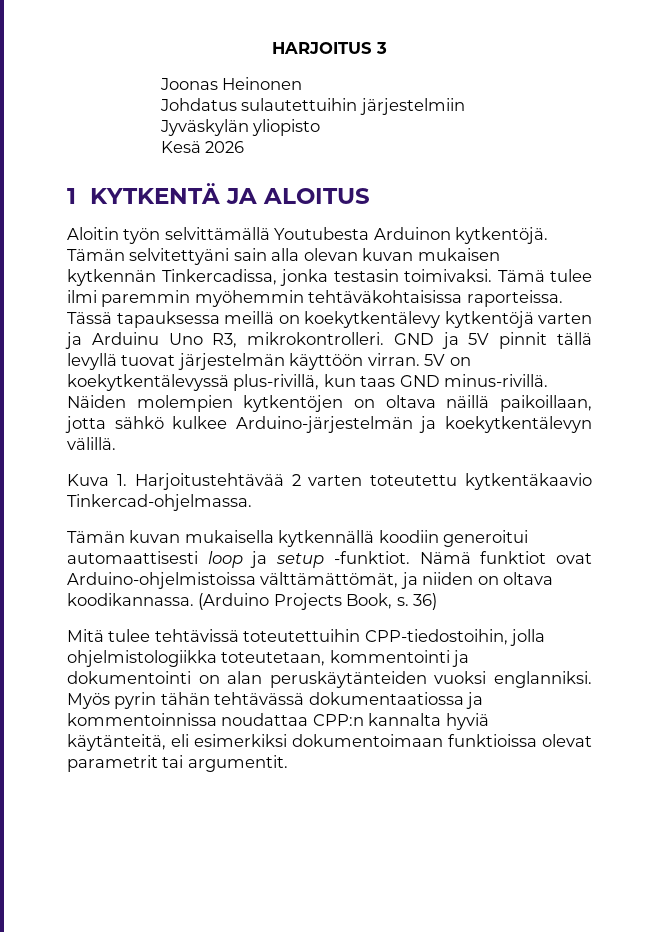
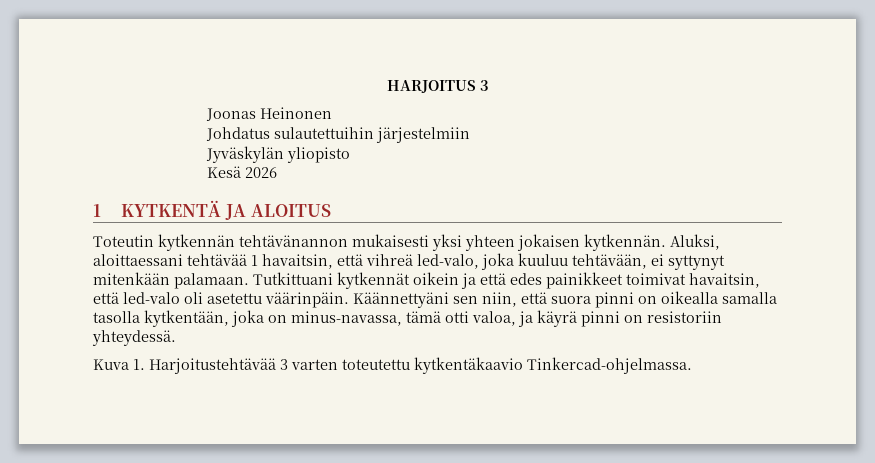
- Aloitin työn selvittämällä Youtubesta Arduinon kytkentöjä. Tämän selvitettyäni sain alla olevan kuvan mukaisen kytkennän Tinkercadissa, jonka testasin toimivaksi. Tämä tulee ilmi paremmin myöhemmin tehtäväkohtaisissa raporteissa. Tässä tapauksessa meillä on koekytkentälevy kytkentöjä varten ja Arduinu Uno R3, mikrokontrolleri. GND ja 5V pinnit tällä levyllä tuovat järjestelmän käyttöön virran. 5V on koekytkentälevyssä plus-rivillä, kun taas GND minus-rivillä. Näiden molempien kytkentöjen on oltava näillä paikoillaan, jotta sähkö kulkee Arduino-järjestelmän ja koekytkentälevyn välillä.
+ Toteutin kytkennän tehtävänannon mukaisesti yksi yhteen jokaisen kytkennän. Aluksi, aloittaessani tehtävää 1 havaitsin, että vihreä led-valo, joka kuuluu tehtävään, ei syttynyt mitenkään palamaan. Tutkittuani kytkennät oikein ja että edes painikkeet toimivat havaitsin, että led-valo oli asetettu väärinpäin. Käännettyäni sen niin, että suora pinni on oikealla samalla tasolla kytkentään, joka on minus-navassa, tämä otti valoa, ja käyrä pinni on resistoriin yhteydessä.
- Kuva 1. Harjoitustehtävää 2 varten toteutettu kytkentäkaavio Tinkercad-ohjelmassa.
+ Kuva 1. Harjoitustehtävää 3 varten toteutettu kytkentäkaavio Tinkercad-ohjelmassa.
- Tämän kuvan mukaisella kytkennällä koodiin generoitui automaattisesti loop ja setup -funktiot. Nämä funktiot ovat Arduino-ohjelmistoissa välttämättömät, ja niiden on oltava koodikannassa. (Arduino Projects Book, s. 36)
- Mitä tulee tehtävissä toteutettuihin CPP-tiedostoihin, jolla ohjelmistologiikka toteutetaan, kommentointi ja dokumentointi on alan peruskäytänteiden vuoksi englanniksi. Myös pyrin tähän tehtävässä dokumentaatiossa ja kommentoinnissa noudattaa CPP:n kannalta hyviä käytänteitä, eli esimerkiksi dokumentoimaan funktioissa olevat parametrit tai argumentit.

